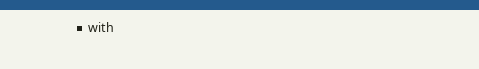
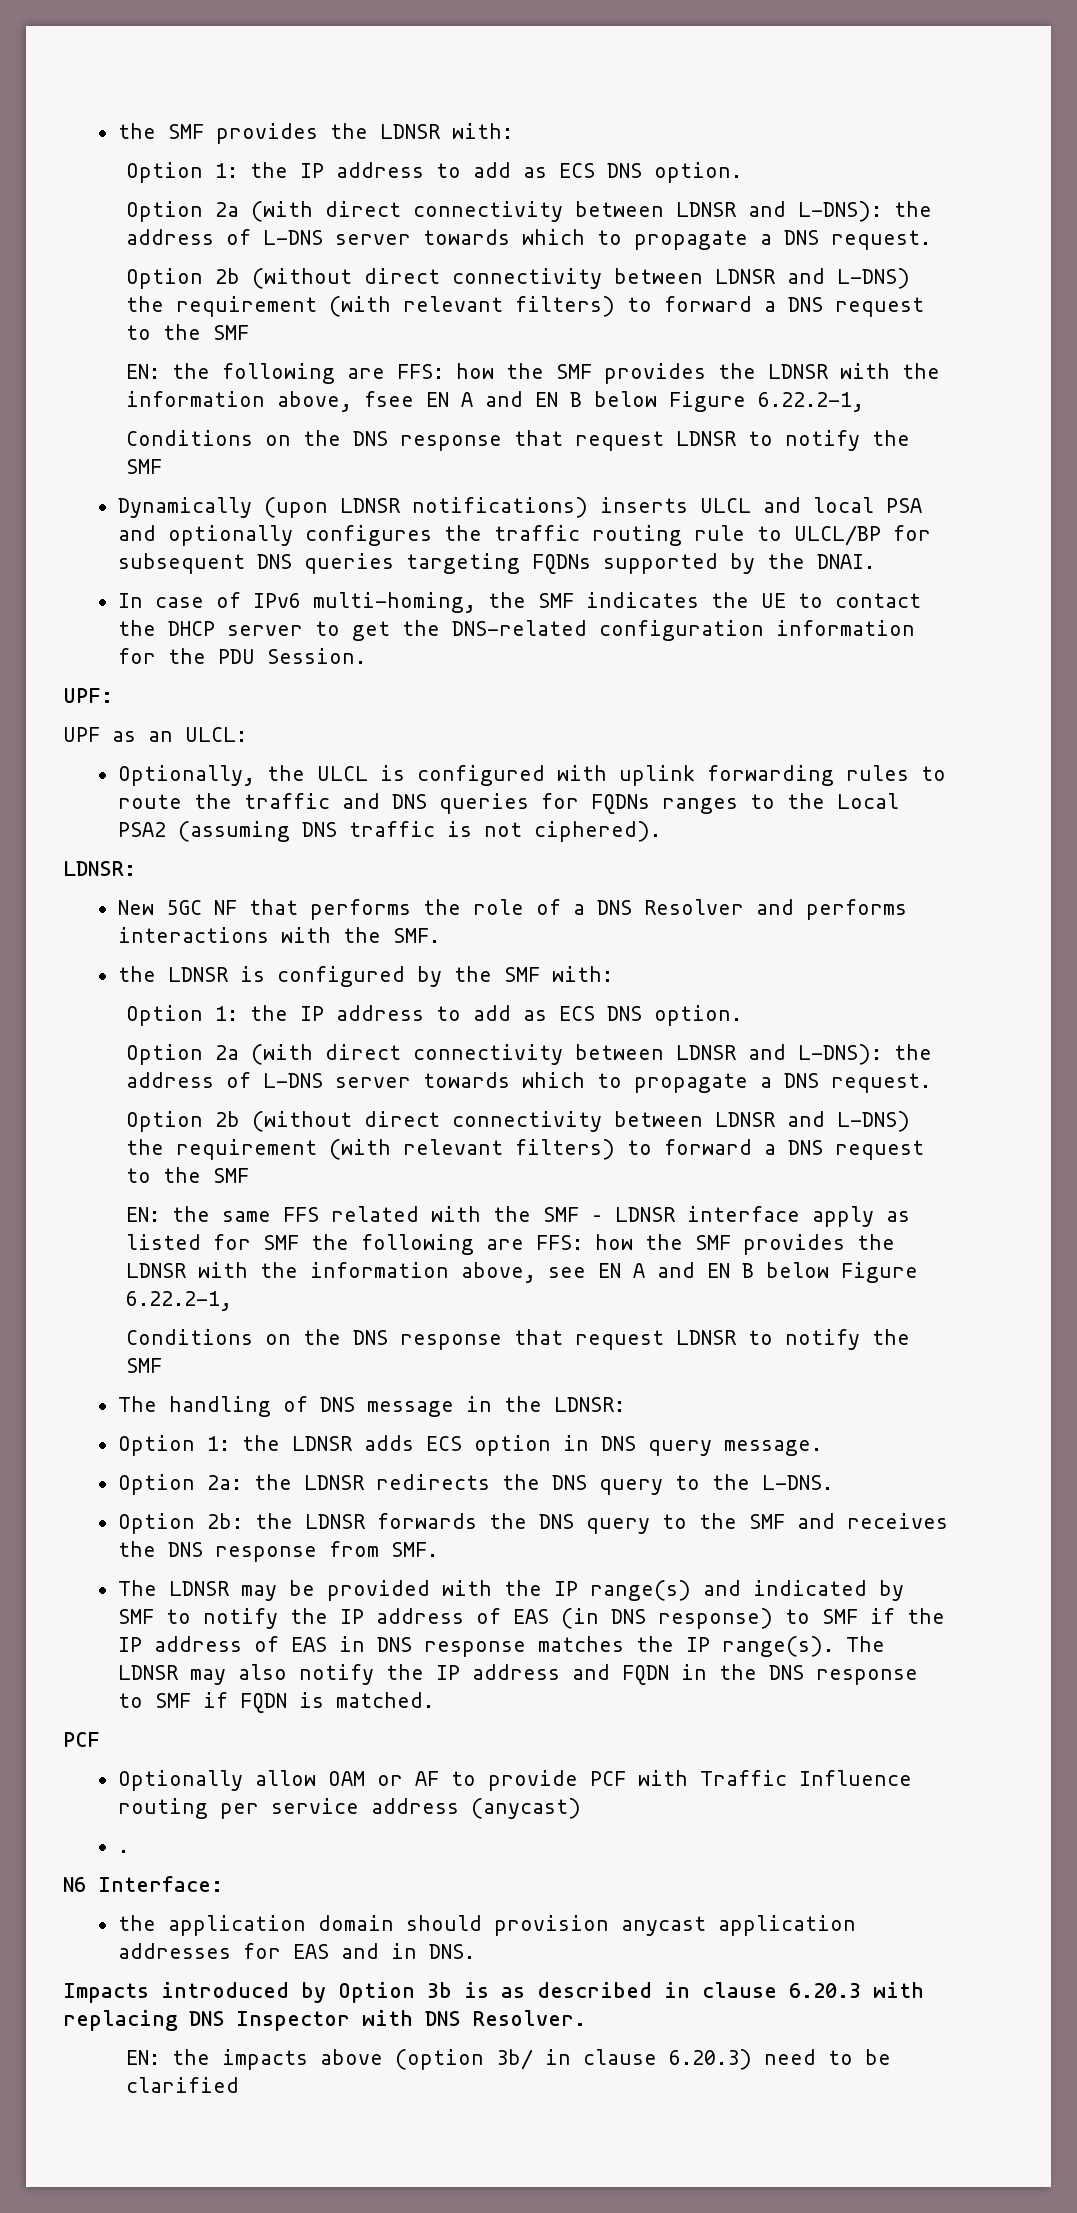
- with
+ the SMF provides the LDNSR with:
+ Option 1: the IP address to add as ECS DNS option.
+ Option 2a (with direct connectivity between LDNSR and L-DNS): the address of L-DNS server towards which to propagate a DNS request.
+ Option 2b (without direct connectivity between LDNSR and L-DNS) the requirement (with relevant filters) to forward a DNS request to the SMF
+ EN: the following are FFS: how the SMF provides the LDNSR with the information above, fsee EN A and EN B below Figure 6.22.2-1,
+ Conditions on the DNS response that request LDNSR to notify the SMF
+ Dynamically (upon LDNSR notifications) inserts ULCL and local PSA and optionally configures the traffic routing rule to ULCL/BP for subsequent DNS queries targeting FQDNs supported by the DNAI.
+ In case of IPv6 multi-homing, the SMF indicates the UE to contact the DHCP server to get the DNS-related configuration information for the PDU Session.
+ UPF:
+ UPF as an ULCL:
+ Optionally, the ULCL is configured with uplink forwarding rules to route the traffic and DNS queries for FQDNs ranges to the Local PSA2 (assuming DNS traffic is not ciphered).
+ LDNSR:
+ New 5GC NF that performs the role of a DNS Resolver and performs interactions with the SMF.
+ the LDNSR is configured by the SMF with:
+ Option 1: the IP address to add as ECS DNS option.
+ Option 2a (with direct connectivity between LDNSR and L-DNS): the address of L-DNS server towards which to propagate a DNS request.
+ Option 2b (without direct connectivity between LDNSR and L-DNS) the requirement (with relevant filters) to forward a DNS request to the SMF
+ EN: the same FFS related with the SMF – LDNSR interface apply as listed for SMF the following are FFS: how the SMF provides the LDNSR with the information above, see EN A and EN B below Figure 6.22.2-1,
+ Conditions on the DNS response that request LDNSR to notify the SMF
+ The handling of DNS message in the LDNSR:
+ Option 1: the LDNSR adds ECS option in DNS query message.
+ Option 2a: the LDNSR redirects the DNS query to the L-DNS.
+ Option 2b: the LDNSR forwards the DNS query to the SMF and receives the DNS response from SMF.
+ The LDNSR may be provided with the IP range(s) and indicated by SMF to notify the IP address of EAS (in DNS response) to SMF if the IP address of EAS in DNS response matches the IP range(s). The LDNSR may also notify the IP address and FQDN in the DNS response to SMF if FQDN is matched.
+ PCF
+ Optionally allow OAM or AF to provide PCF with Traffic Influence routing per service address (anycast)
+ .
+ N6 Interface:
+ the application domain should provision anycast application addresses for EAS and in DNS.
+ Impacts introduced by Option 3b is as described in clause 6.20.3 with replacing DNS Inspector with DNS Resolver.
+ EN: the impacts above (option 3b/ in clause 6.20.3) need to be clarified

